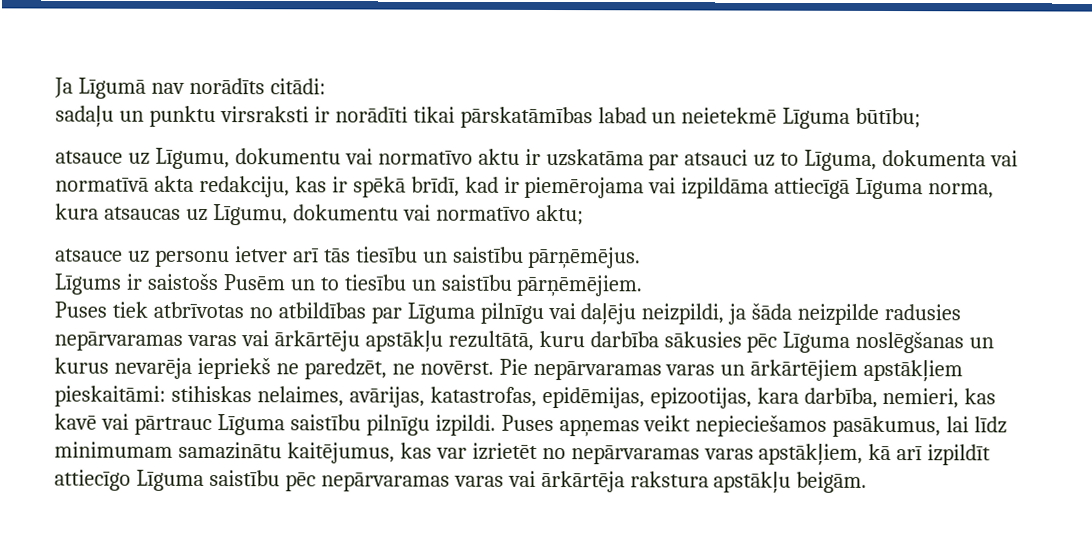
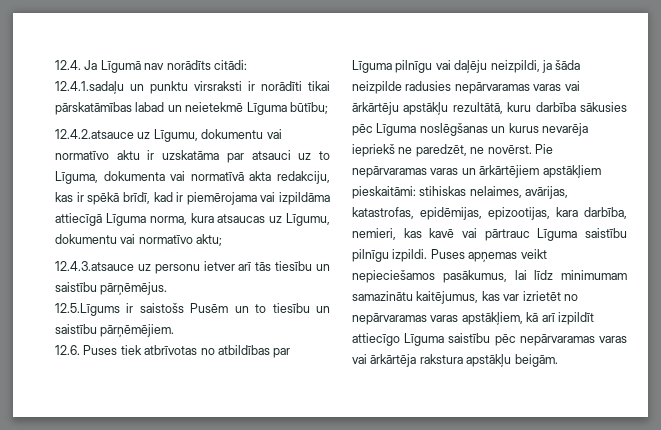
- Ja Līgumā nav norādīts citādi:
+ 12.4. Ja Līgumā nav norādīts citādi:
- sadaļu un punktu virsraksti ir norādīti tikai pārskatāmības labad un neietekmē Līguma būtību;
+ 12.4.1.sadaļu un punktu virsraksti ir norādīti tikai pārskatāmības labad un neietekmē Līguma būtību;
- atsauce uz Līgumu, dokumentu vai normatīvo aktu ir uzskatāma par atsauci uz to Līguma, dokumenta vai normatīvā akta redakciju, kas ir spēkā brīdī, kad ir piemērojama vai izpildāma attiecīgā Līguma norma, kura atsaucas uz Līgumu, dokumentu vai normatīvo aktu;
+ 12.4.2.atsauce uz Līgumu, dokumentu vai normatīvo aktu ir uzskatāma par atsauci uz to Līguma, dokumenta vai normatīvā akta redakciju, kas ir spēkā brīdī, kad ir piemērojama vai izpildāma attiecīgā Līguma norma, kura atsaucas uz Līgumu, dokumentu vai normatīvo aktu;
- atsauce uz personu ietver arī tās tiesību un saistību pārņēmējus.
+ 12.4.3.atsauce uz personu ietver arī tās tiesību un saistību pārņēmējus.
- Līgums ir saistošs Pusēm un to tiesību un saistību pārņēmējiem.
+ 12.5.Līgums ir saistošs Pusēm un to tiesību un saistību pārņēmējiem.
- Puses tiek atbrīvotas no atbildības par Līguma pilnīgu vai daļēju neizpildi, ja šāda neizpilde radusies nepārvaramas varas vai ārkārtēju apstākļu rezultātā, kuru darbība sākusies pēc Līguma noslēgšanas un kurus nevarēja iepriekš ne paredzēt, ne novērst.
+ 12.6. Puses tiek atbrīvotas no atbildības par Līguma pilnīgu vai daļēju neizpildi, ja šāda neizpilde radusies nepārvaramas varas vai ārkārtēju apstākļu rezultātā, kuru darbība sākusies pēc Līguma noslēgšanas un kurus nevarēja iepriekš ne paredzēt, ne novērst.

